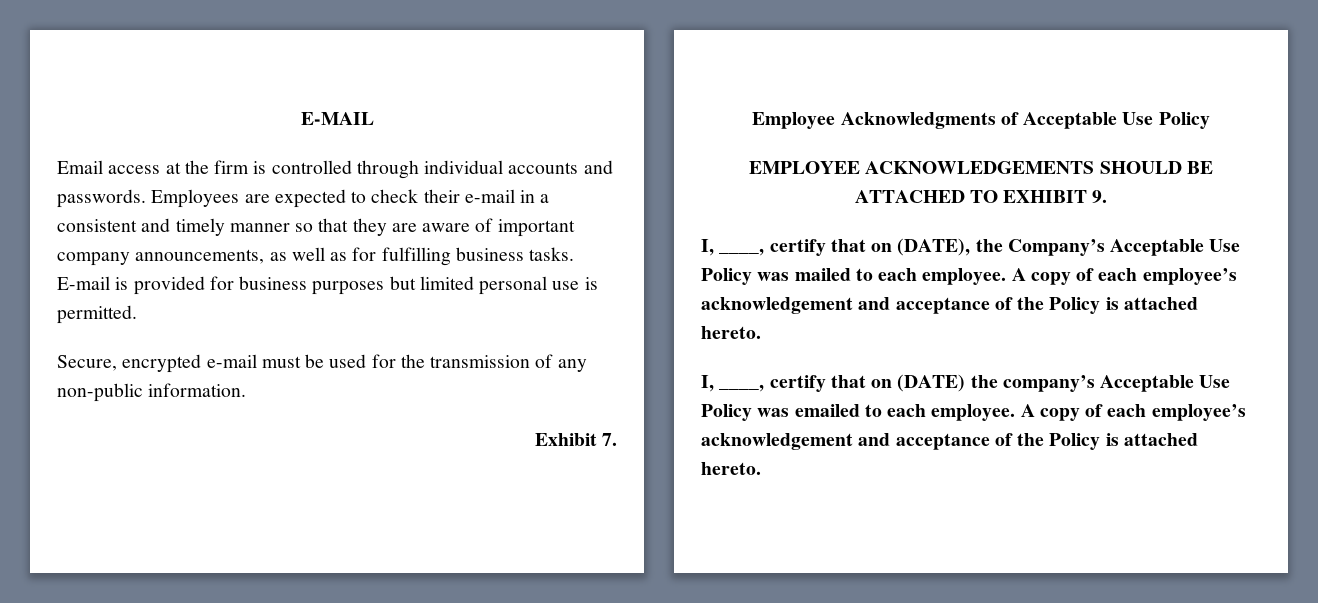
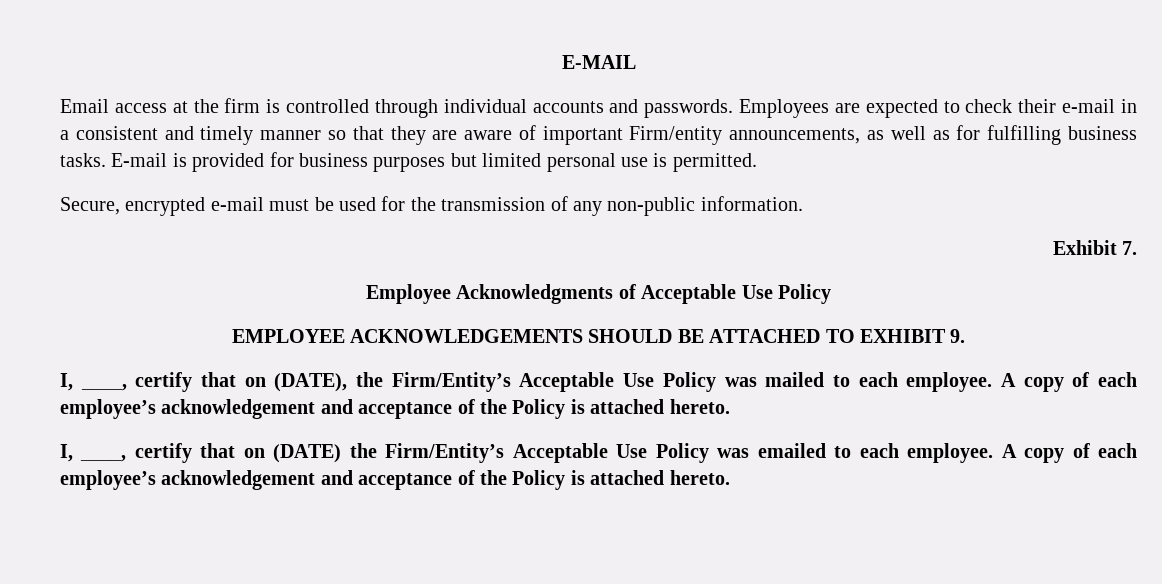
- Employees are expected to check their e-mail in a consistent and timely manner so that they are aware of important company announcements, as well as for fulfilling business tasks.
+ Employees are expected to check their e-mail in a consistent and timely manner so that they are aware of important Firm/entity announcements, as well as for fulfilling business tasks.
- I, ____, certify that on (DATE), the Company’s Acceptable Use Policy was mailed to each employee.
+ I, ____, certify that on (DATE), the Firm/Entity’s Acceptable Use Policy was mailed to each employee.
- I, ____, certify that on (DATE) the company’s Acceptable Use Policy was emailed to each employee.
+ I, ____, certify that on (DATE) the Firm/Entity’s Acceptable Use Policy was emailed to each employee.

